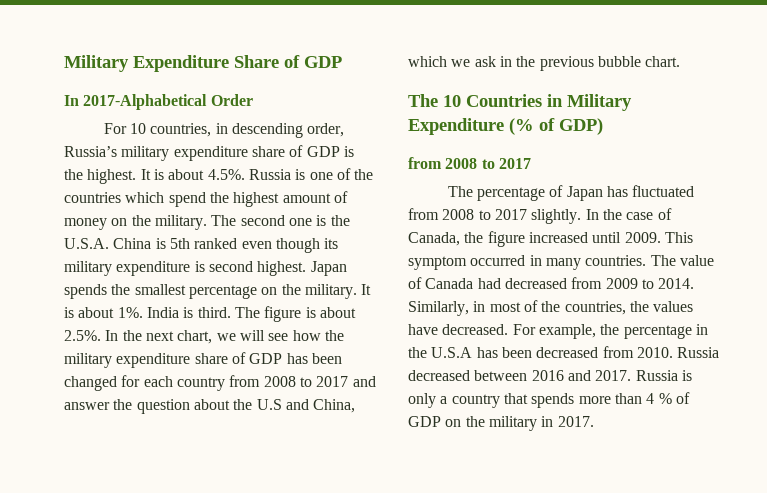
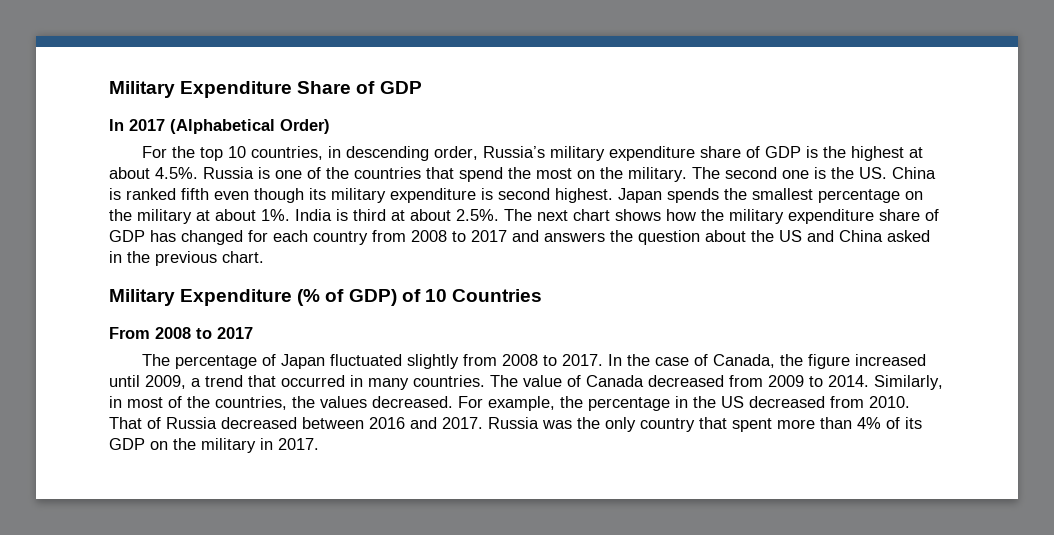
- In 2017-Alphabetical Order
- For 10 countries, in descending order, Russia’s military expenditure share of GDP is the highest. It is about 4.5%. Russia is one of the countries which spend the highest amount of money on the military.
+ In 2017 (Alphabetical Order)
+ For the top 10 countries, in descending order, Russia’s military expenditure share of GDP is the highest at about 4.5%. Russia is one of the countries that spend the most on the military.
- The second one is the U.S.A. China is 5th ranked even though its military expenditure is second highest.
+ The second one is the US. China is ranked fifth even though its military expenditure is second highest.
- Japan spends the smallest percentage on the military. It is about 1%.
+ Japan spends the smallest percentage on the military at about 1%.
- India is third. The figure is about 2.5%. In the next chart, we will see how the military expenditure share of GDP has been changed for each country from 2008 to 2017 and answer the question about the U.S and China, which we ask in the previous bubble chart.
+ India is third at about 2.5%. The next chart shows how the military expenditure share of GDP has changed for each country from 2008 to 2017 and answers the question about the US and China asked in the previous chart.
- The 10 Countries in Military Expenditure (% of GDP)
- from 2008 to 2017
+ Military Expenditure (% of GDP) of 10 Countries
+ From 2008 to 2017
- The percentage of Japan has fluctuated from 2008 to 2017 slightly.
+ The percentage of Japan fluctuated slightly from 2008 to 2017.
- In the case of Canada, the figure increased until 2009. This symptom occurred in many countries.
+ In the case of Canada, the figure increased until 2009, a trend that occurred in many countries.
- The value of Canada had decreased from 2009 to 2014.
+ The value of Canada decreased from 2009 to 2014.
- Similarly, in most of the countries, the values have decreased.
+ Similarly, in most of the countries, the values decreased.
- For example, the percentage in the U.S.A has been decreased from 2010.
+ For example, the percentage in the US decreased from 2010.
- Russia decreased between 2016 and 2017.
+ That of Russia decreased between 2016 and 2017.
- Russia is only a country that spends more than 4 % of GDP on the military in 2017.
+ Russia was the only country that spent more than 4% of its GDP on the military in 2017.

